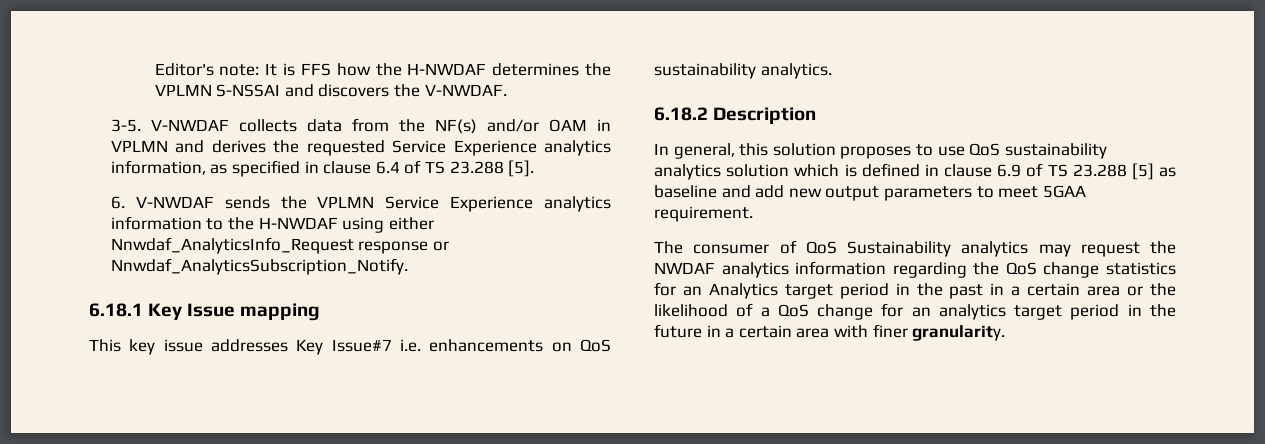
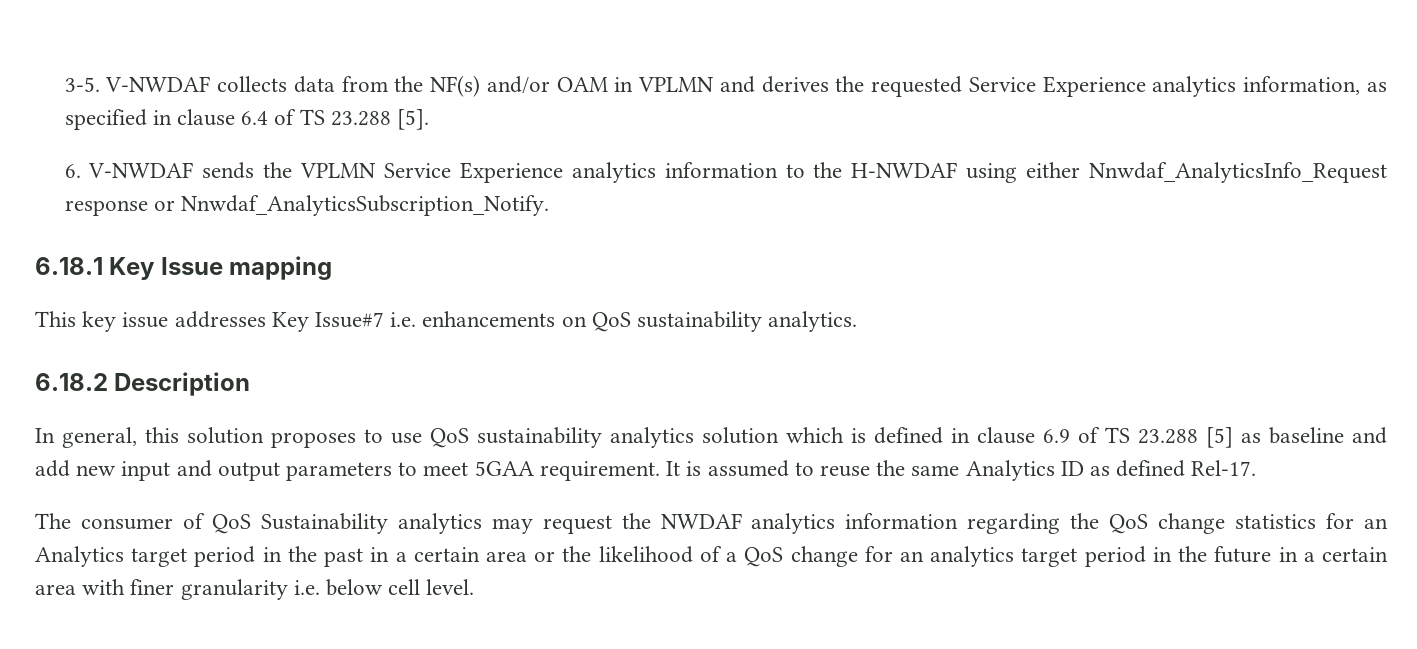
- Editor's note: It is FFS how the H-NWDAF determines the VPLMN S-NSSAI and discovers the V-NWDAF.
- In general, this solution proposes to use QoS sustainability analytics solution which is defined in clause 6.9 of TS 23.288 [5] as baseline and add new output parameters to meet 5GAA requirement.
+ In general, this solution proposes to use QoS sustainability analytics solution which is defined in clause 6.9 of TS 23.288 [5] as baseline and add new input and output parameters to meet 5GAA requirement. It is assumed to reuse the same Analytics ID as defined Rel-17.
- The consumer of QoS Sustainability analytics may request the NWDAF analytics information regarding the QoS change statistics for an Analytics target period in the past in a certain area or the likelihood of a QoS change for an analytics target period in the future in a certain area with finer granularity.
+ The consumer of QoS Sustainability analytics may request the NWDAF analytics information regarding the QoS change statistics for an Analytics target period in the past in a certain area or the likelihood of a QoS change for an analytics target period in the future in a certain area with finer granularity i.e. below cell level.

